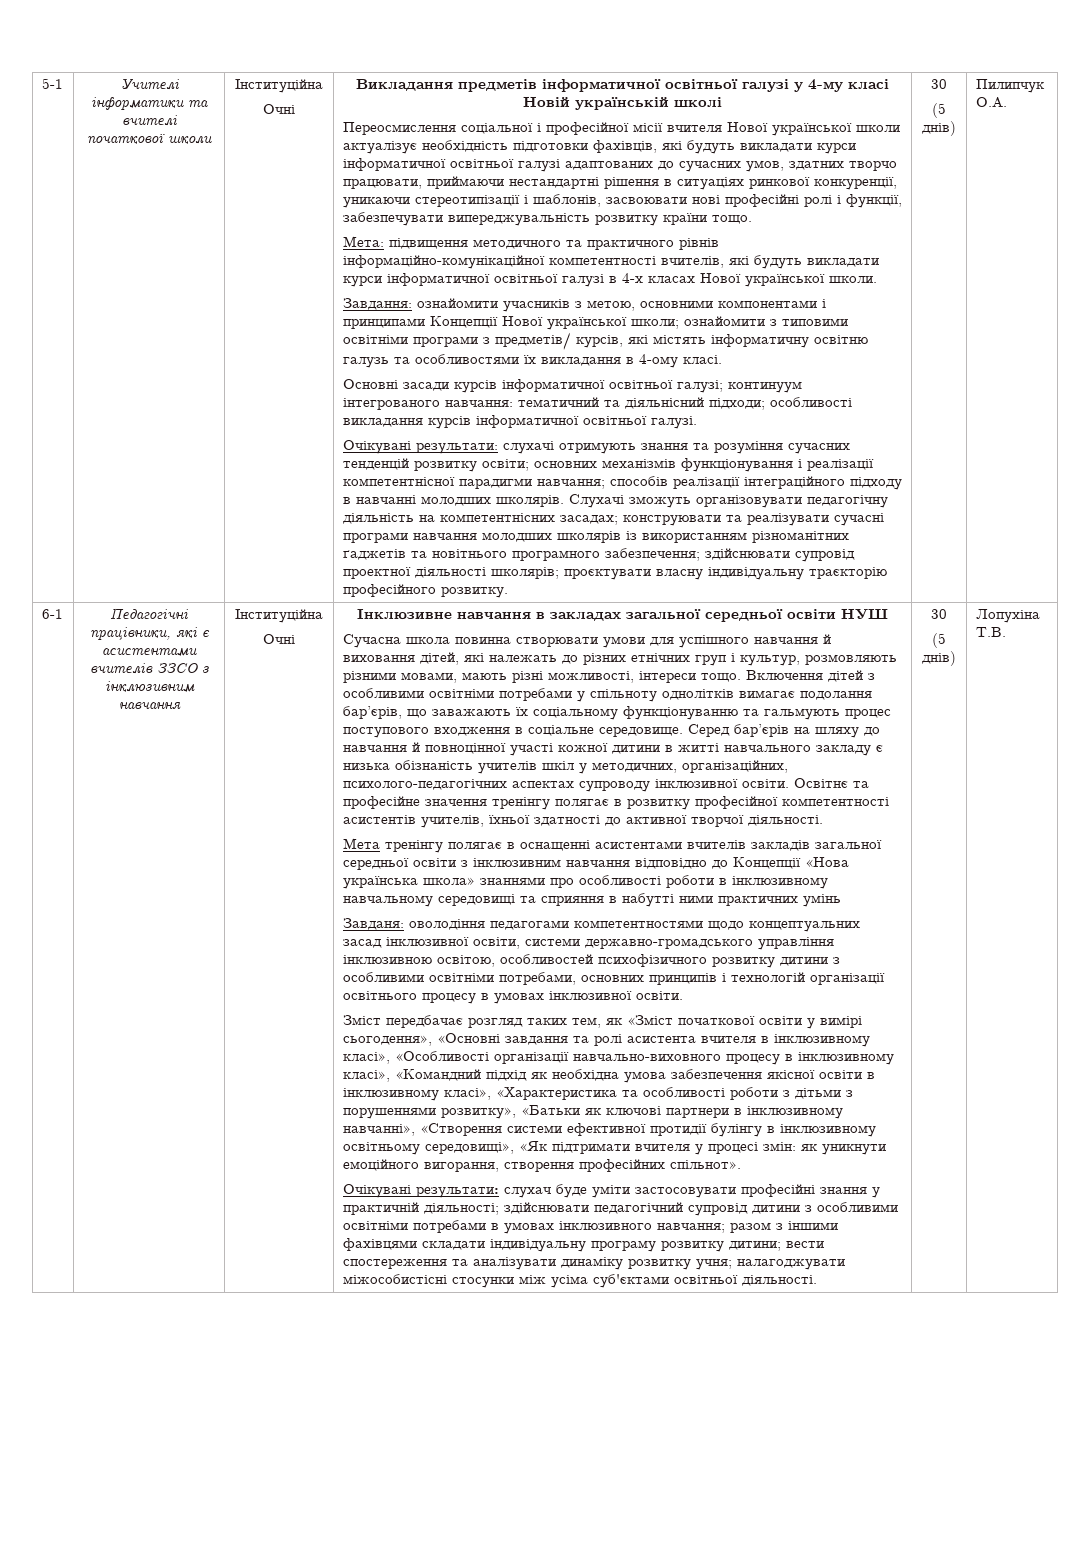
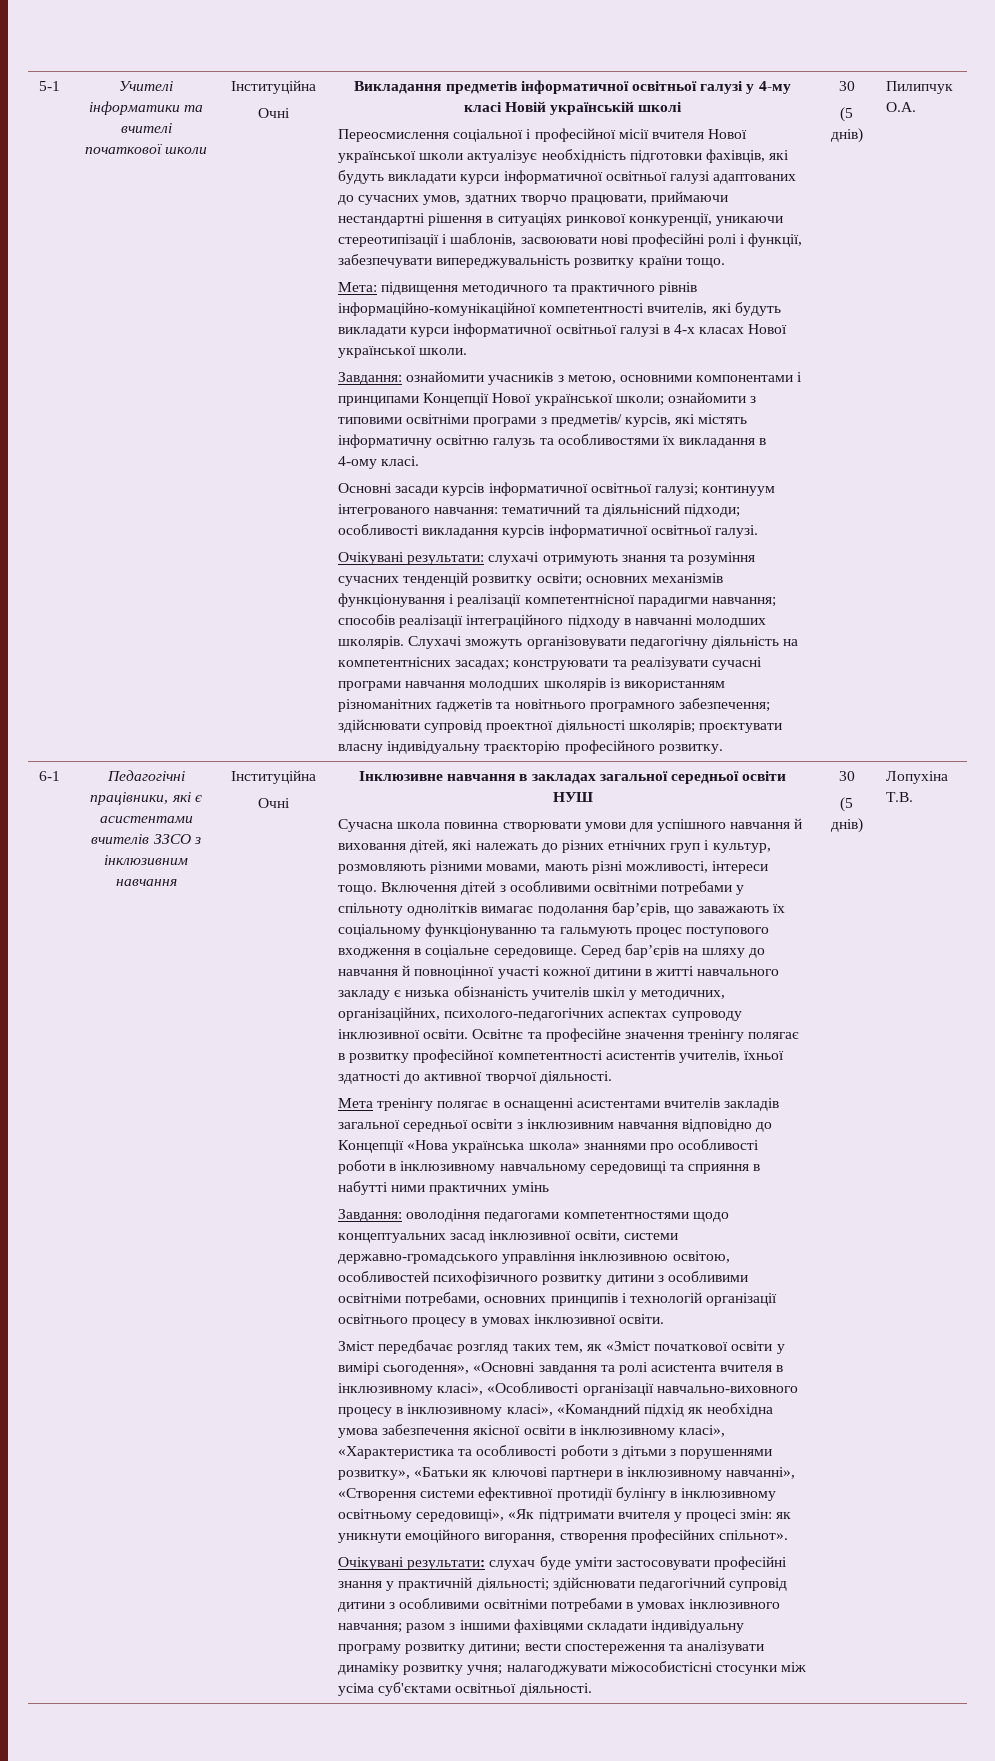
- Завданя: оволодіння педагогами компетентностями щодо концептуальних засад інклюзивної освіти, системи державно-громадського управління інклюзивною освітою, особливостей психофізичного розвитку дитини з особливими освітніми потребами, основних принципів і технологій організації освітнього процесу в умовах інклюзивної освіти.
+ Завдання: оволодіння педагогами компетентностями щодо концептуальних засад інклюзивної освіти, системи державно-громадського управління інклюзивною освітою, особливостей психофізичного розвитку дитини з особливими освітніми потребами, основних принципів і технологій організації освітнього процесу в умовах інклюзивної освіти.

